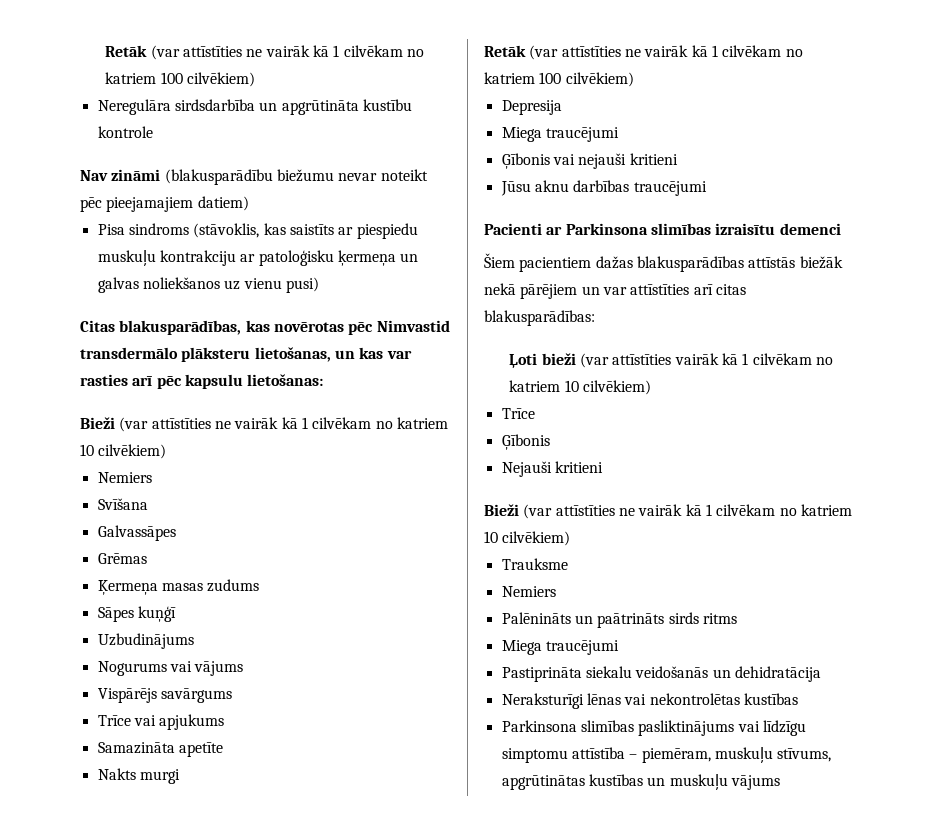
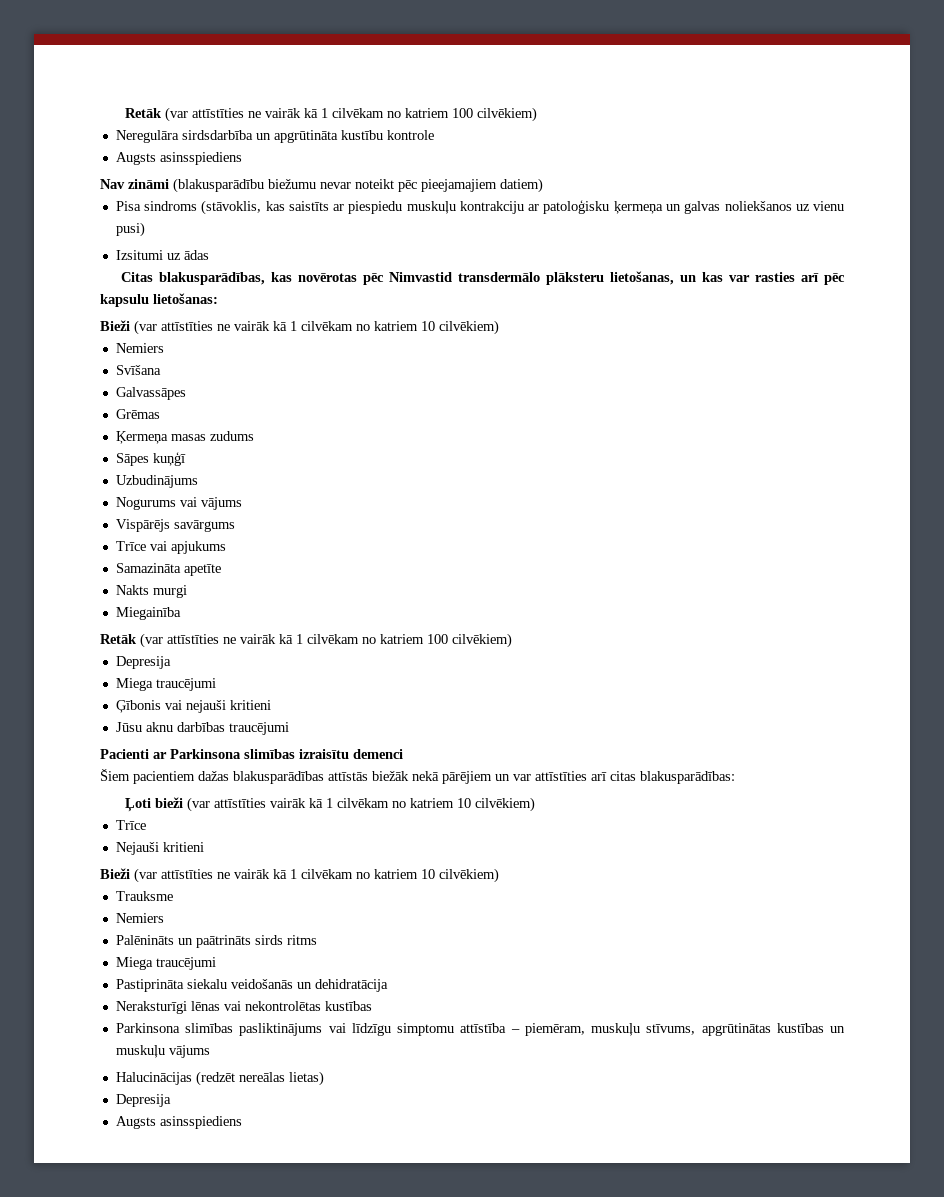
  Neregulāra sirdsdarbība un apgrūtināta kustību kontrole
+ Augsts asinsspiediens
+ Izsitumi uz ādas
+ Miegainība
  Ļoti bieži (var attīstīties vairāk kā 1 cilvēkam no katriem 10 cilvēkiem)
  Trīce
- Ģībonis
+ Halucinācijas (redzēt nereālas lietas)
+ Depresija
+ Augsts asinsspiediens

